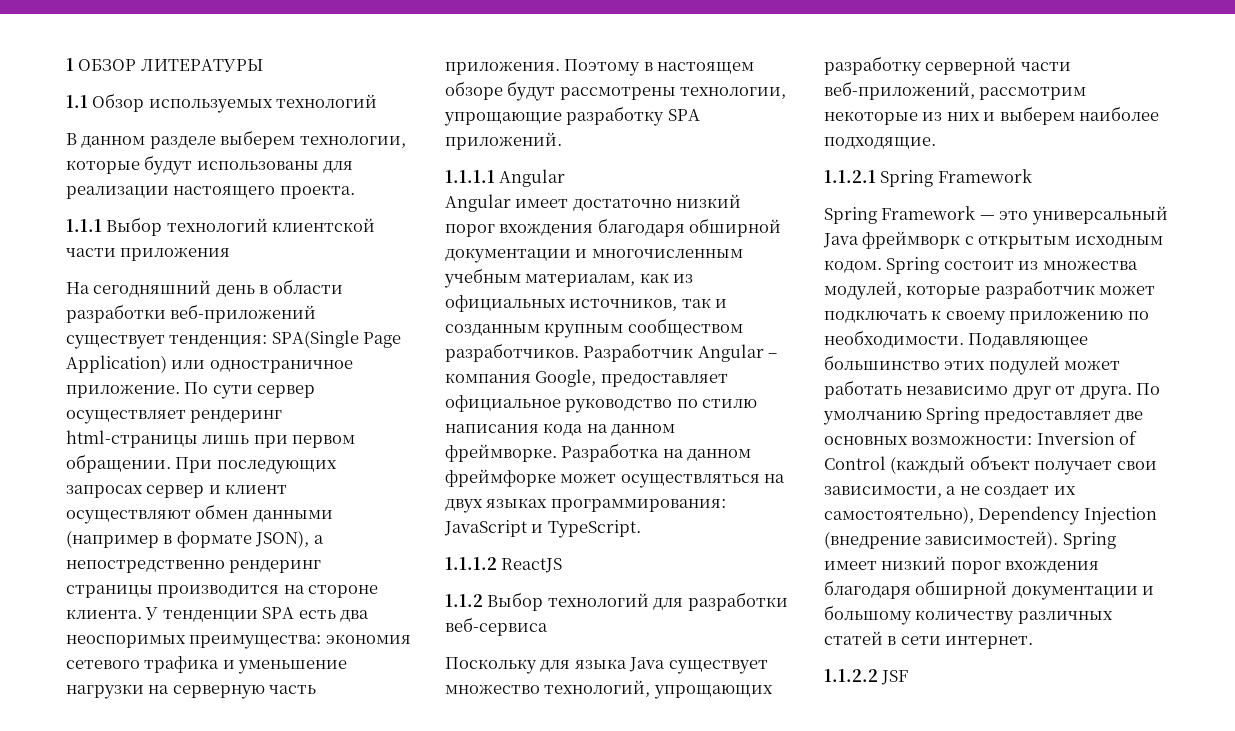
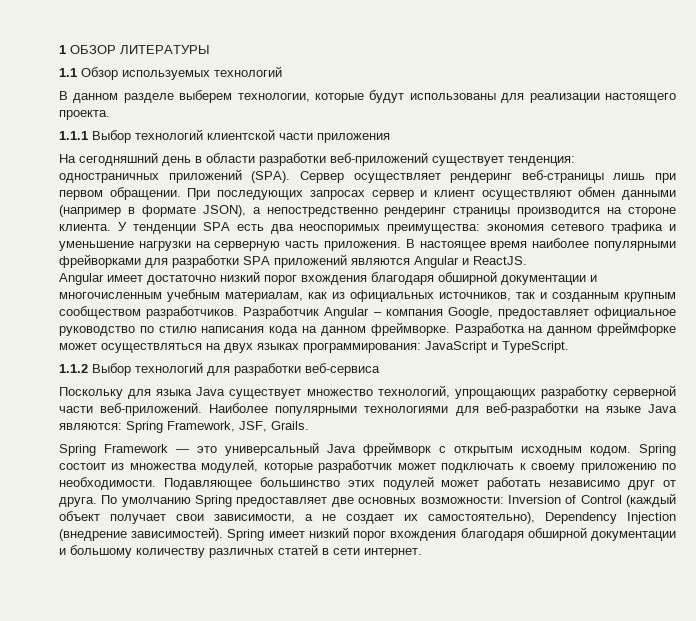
- На сегодняшний день в области разработки веб-приложений существует тенденция: SPA(Single Page Application) или одностраничное приложение. По сути сервер осуществляет рендеринг html-страницы лишь при первом обращении.
+ На сегодняшний день в области разработки веб-приложений существует тенденция: одностраничных приложений (SPA). Cервер осуществляет рендеринг веб-страницы лишь при первом обращении.
- Поэтому в настоящем обзоре будут рассмотрены технологии, упрощающие разработку SPA приложений.
- 1.1.1.1 Angular
+ В настоящее время наиболее популярными фрейворками для разработки SPA приложений являются Angular и ReactJS.
- 1.1.1.2 ReactJS
- Поскольку для языка Java существует множество технологий, упрощающих разработку серверной части веб-приложений, рассмотрим некоторые из них и выберем наиболее подходящие.
- 1.1.2.1 Spring Framework
+ Поскольку для языка Java существует множество технологий, упрощающих разработку серверной части веб-приложений. Наиболее популярными технологиями для веб-разработки на языке Java являются: Spring Framework, JSF, Grails.
- 1.1.2.2 JSF

